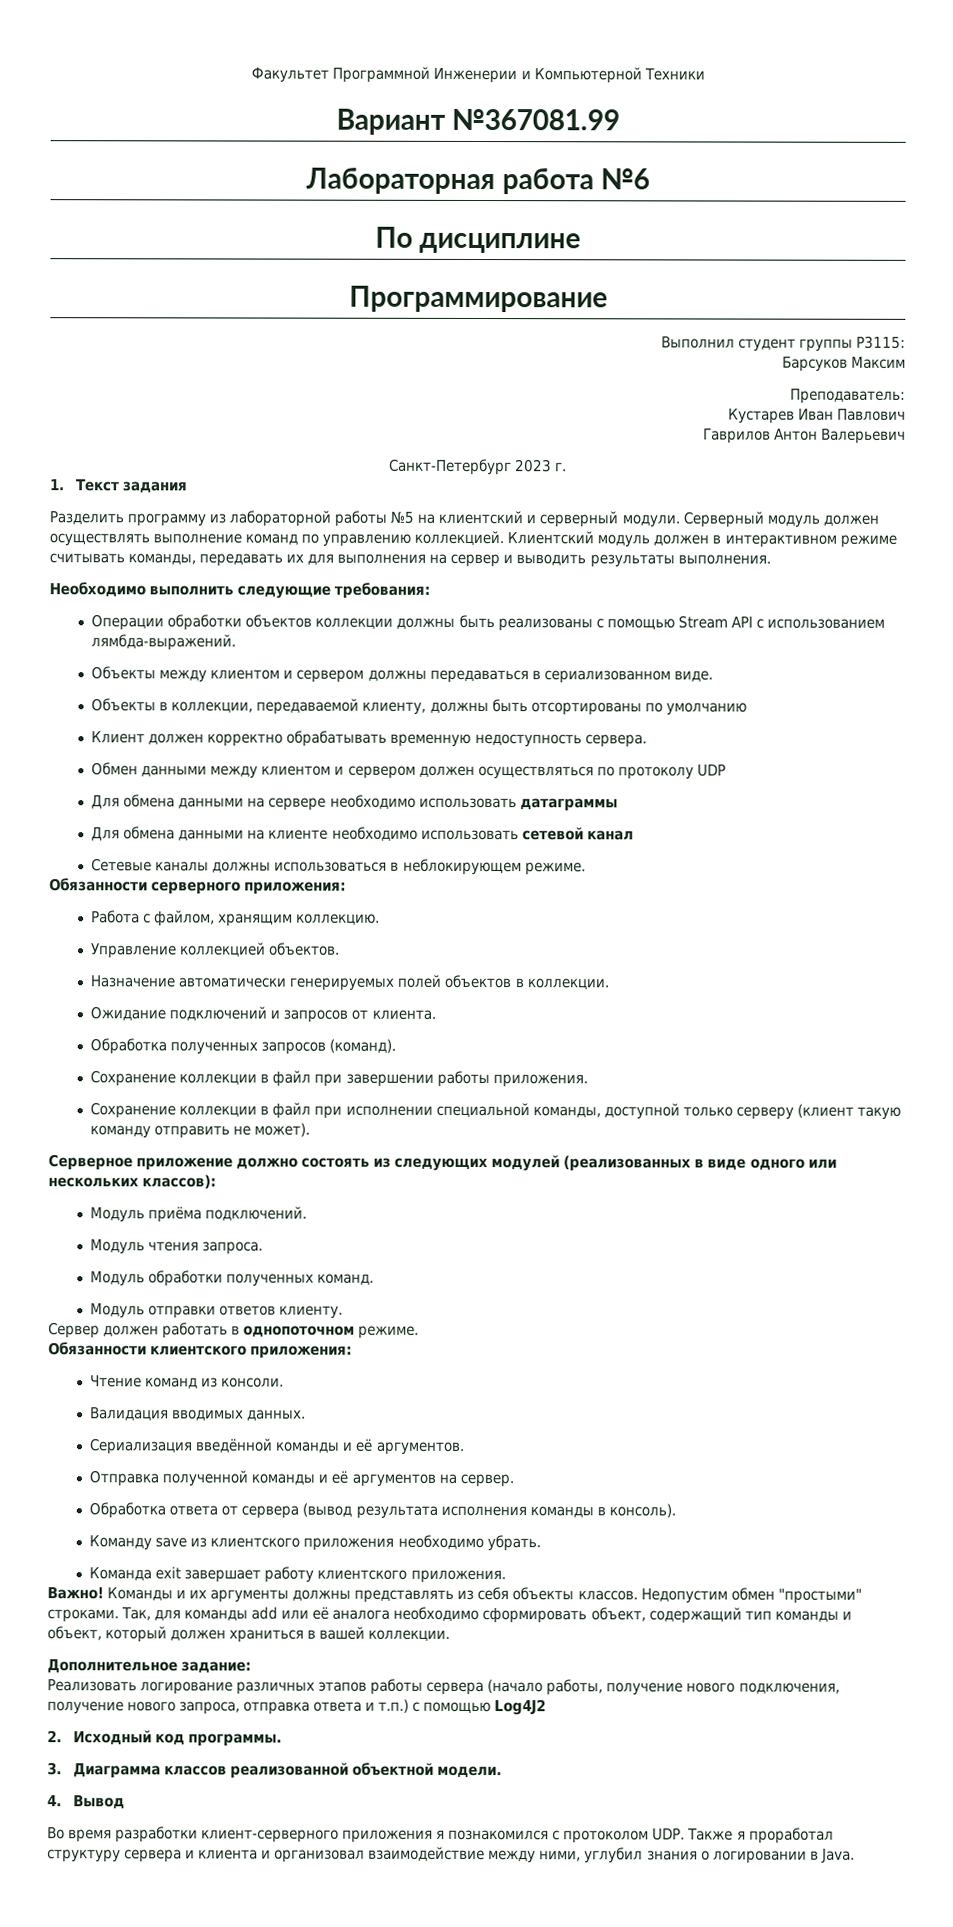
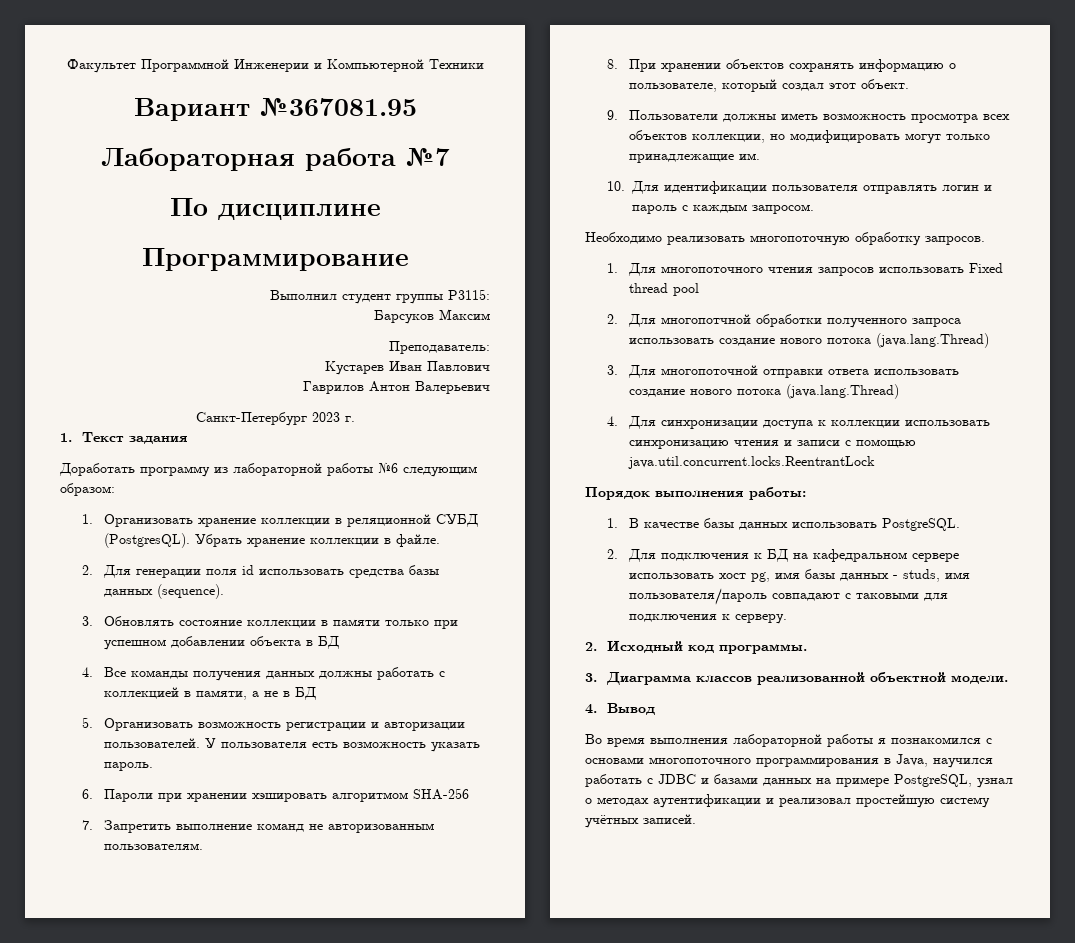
- Вариант №367081.99
+ Вариант №367081.95
- Лабораторная работа №6
+ Лабораторная работа №7
- Разделить программу из лабораторной работы №5 на клиентский и серверный модули. Серверный модуль должен осуществлять выполнение команд по управлению коллекцией. Клиентский модуль должен в интерактивном режиме считывать команды, передавать их для выполнения на сервер и выводить результаты выполнения.
- Необходимо выполнить следующие требования:
- Операции обработки объектов коллекции должны быть реализованы с помощью Stream API с использованием лямбда-выражений.
- Объекты между клиентом и сервером должны передаваться в сериализованном виде.
- Объекты в коллекции, передаваемой клиенту, должны быть отсортированы по умолчанию
- Клиент должен корректно обрабатывать временную недоступность сервера.
- Обмен данными между клиентом и сервером должен осуществляться по протоколу UDP
- Для обмена данными на сервере необходимо использовать датаграммы
- Для обмена данными на клиенте необходимо использовать сетевой канал
- Сетевые каналы должны использоваться в неблокирующем режиме.
- Обязанности серверного приложения:
- Работа с файлом, хранящим коллекцию.
- Управление коллекцией объектов.
- Назначение автоматически генерируемых полей объектов в коллекции.
- Ожидание подключений и запросов от клиента.
- Обработка полученных запросов (команд).
- Сохранение коллекции в файл при завершении работы приложения.
- Сохранение коллекции в файл при исполнении специальной команды, доступной только серверу (клиент такую команду отправить не может).
- Серверное приложение должно состоять из следующих модулей (реализованных в виде одного или нескольких классов):
- Модуль приёма подключений.
- Модуль чтения запроса.
- Модуль обработки полученных команд.
- Модуль отправки ответов клиенту.
- Сервер должен работать в однопоточном режиме.
- Обязанности клиентского приложения:
- Чтение команд из консоли.
- Валидация вводимых данных.
- Сериализация введённой команды и её аргументов.
- Отправка полученной команды и её аргументов на сервер.
- Обработка ответа от сервера (вывод результата исполнения команды в консоль).
- Команду save из клиентского приложения необходимо убрать.
- Команда exit завершает работу клиентского приложения.
- Важно! Команды и их аргументы должны представлять из себя объекты классов. Недопустим обмен "простыми" строками. Так, для команды add или её аналога необходимо сформировать объект, содержащий тип команды и объект, который должен храниться в вашей коллекции.
- Дополнительное задание:
- Реализовать логирование различных этапов работы сервера (начало работы, получение нового подключения, получение нового запроса, отправка ответа и т.п.) с помощью Log4J2
+ Доработать программу из лабораторной работы №6 следующим образом:
+ 1. Организовать хранение коллекции в реляционной СУБД (PostgresQL). Убрать хранение коллекции в файле.
+ 2. Для генерации поля id использовать средства базы данных (sequence).
+ 3. Обновлять состояние коллекции в памяти только при успешном добавлении объекта в БД
+ 4. Все команды получения данных должны работать с коллекцией в памяти, а не в БД
+ 5. Организовать возможность регистрации и авторизации пользователей. У пользователя есть возможность указать пароль.
+ 6. Пароли при хранении хэшировать алгоритмом SHA-256
+ 7. Запретить выполнение команд не авторизованным пользователям.
+ 8. При хранении объектов сохранять информацию о пользователе, который создал этот объект.
+ 9. Пользователи должны иметь возможность просмотра всех объектов коллекции, но модифицировать могут только принадлежащие им.
+ 10. Для идентификации пользователя отправлять логин и пароль с каждым запросом.
+ Необходимо реализовать многопоточную обработку запросов.
+ 1. Для многопоточного чтения запросов использовать Fixed thread pool
+ 2. Для многопотчной обработки полученного запроса использовать создание нового потока (java.lang.Thread)
+ 3. Для многопоточной отправки ответа использовать создание нового потока (java.lang.Thread)
+ 4. Для синхронизации доступа к коллекции использовать синхронизацию чтения и записи с помощью java.util.concurrent.locks.ReentrantLock
+ Порядок выполнения работы:
+ 1. В качестве базы данных использовать PostgreSQL.
+ 2. Для подключения к БД на кафедральном сервере использовать хост pg, имя базы данных - studs, имя пользователя/пароль совпадают с таковыми для подключения к серверу.
- Во время разработки клиент-серверного приложения я познакомился с протоколом UDP. Также я проработал структуру сервера и клиента и организовал взаимодействие между ними, углубил знания о логировании в Java.
+ Во время выполнения лабораторной работы я познакомился с основами многопоточного программирования в Java, научился работать с JDBC и базами данных на примере PostgreSQL, узнал о методах аутентификации и реализовал простейшую систему учётных записей.

